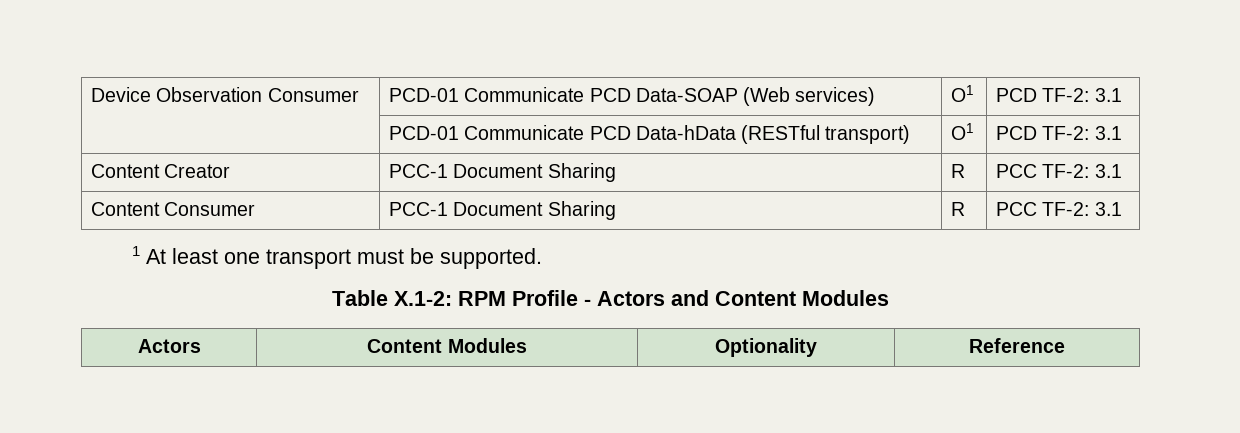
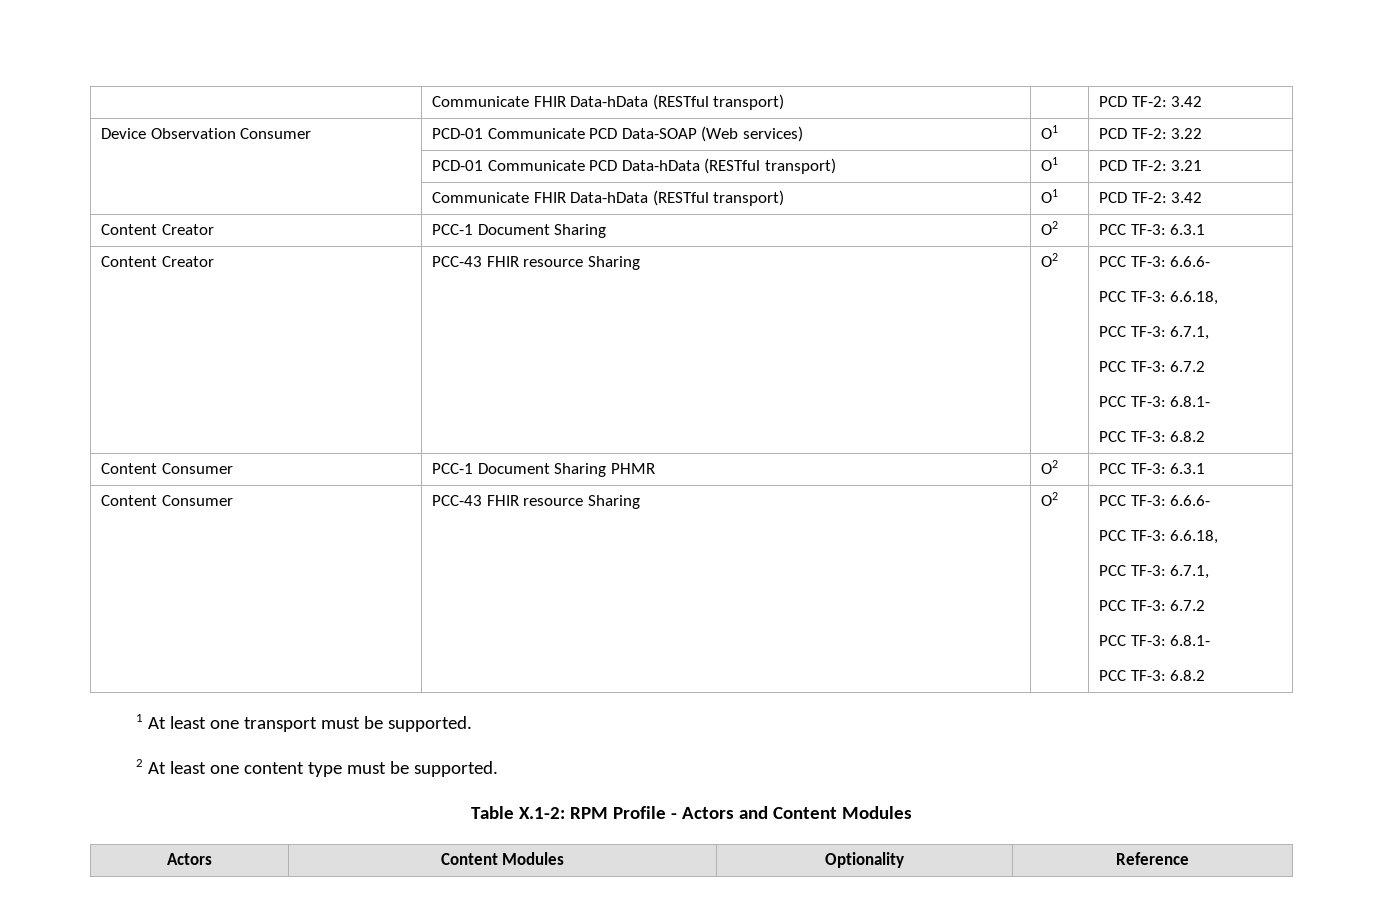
+ | Communicate FHIR Data-hData (RESTful transport) | | PCD TF-2: 3.42
- Device Observation Consumer | PCD-01 Communicate PCD Data-SOAP (Web services) | O1 | PCD TF-2: 3.1
+ Device Observation Consumer | PCD-01 Communicate PCD Data-SOAP (Web services) | O1 | PCD TF-2: 3.22
- | PCD-01 Communicate PCD Data-hData (RESTful transport) | O1 | PCD TF-2: 3.1
+ | PCD-01 Communicate PCD Data-hData (RESTful transport) | O1 | PCD TF-2: 3.21
+ | Communicate FHIR Data-hData (RESTful transport) | O1 | PCD TF-2: 3.42
- Content Creator | PCC-1 Document Sharing | R | PCC TF-2: 3.1
+ Content Creator | PCC-1 Document Sharing | O2 | PCC TF-3: 6.3.1
+ Content Creator | PCC-43 FHIR resource Sharing | O2 | PCC TF-3: 6.6.6-
+ PCC TF-3: 6.6.18,
+ PCC TF-3: 6.7.1,
+ PCC TF-3: 6.7.2
+ PCC TF-3: 6.8.1-
+ PCC TF-3: 6.8.2
- Content Consumer | PCC-1 Document Sharing | R | PCC TF-2: 3.1
+ Content Consumer | PCC-1 Document Sharing PHMR | O2 | PCC TF-3: 6.3.1
+ Content Consumer | PCC-43 FHIR resource Sharing | O2 | PCC TF-3: 6.6.6-
+ PCC TF-3: 6.6.18,
+ PCC TF-3: 6.7.1,
+ PCC TF-3: 6.7.2
+ PCC TF-3: 6.8.1-
+ PCC TF-3: 6.8.2
+ 2 At least one content type must be supported.

